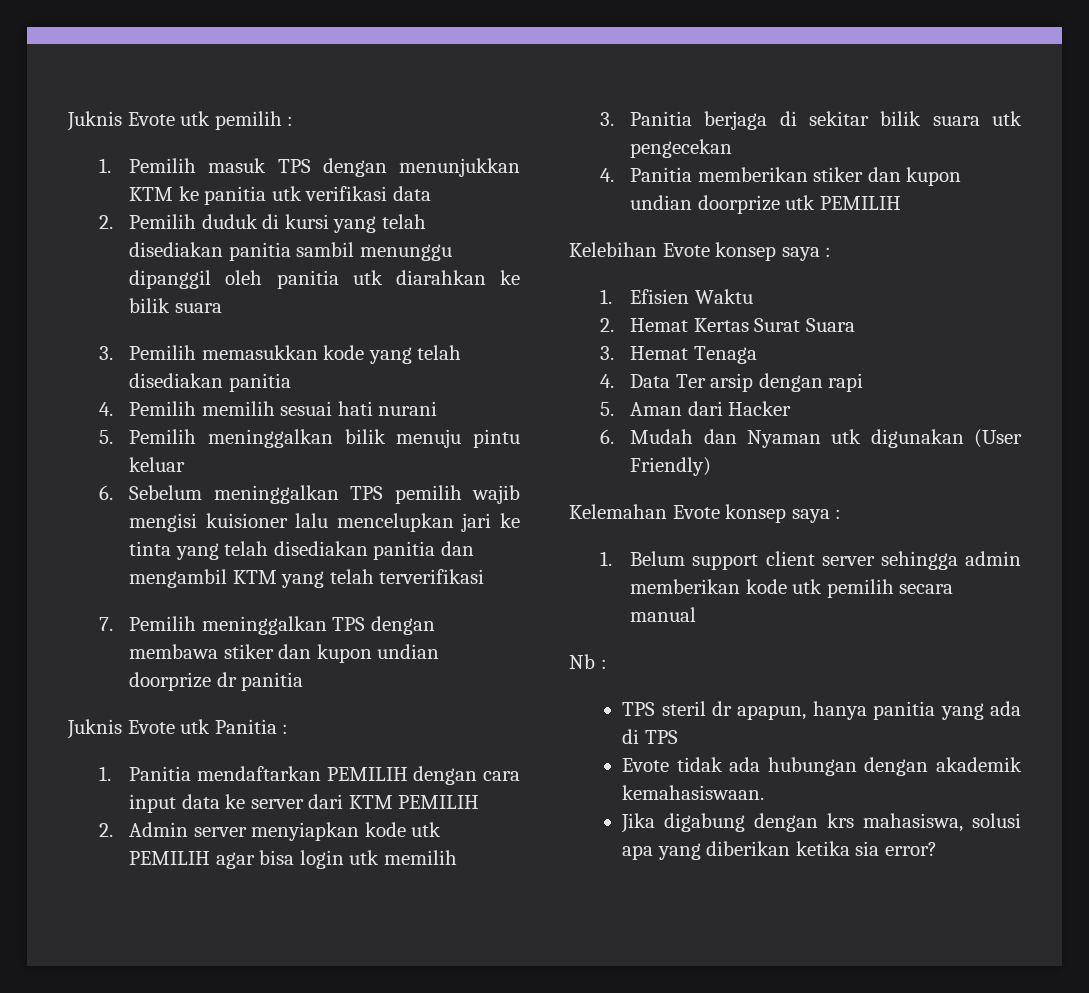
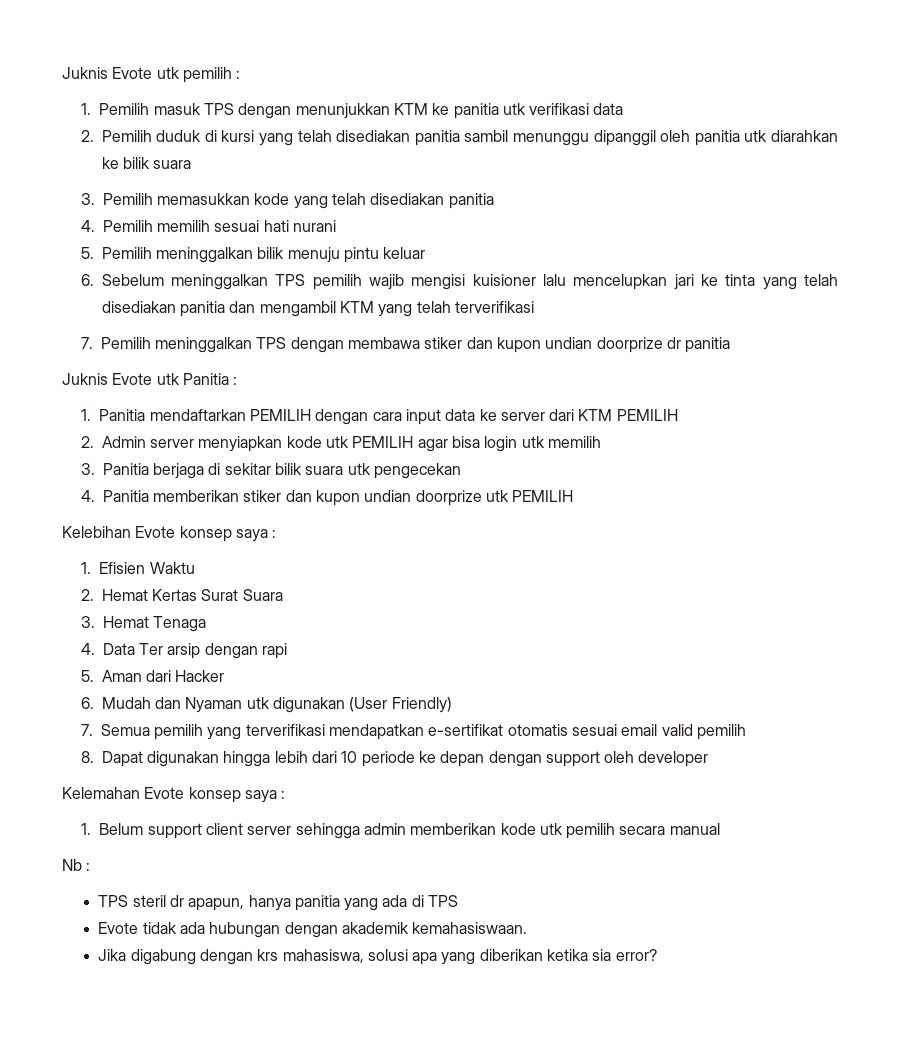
+ 7. Semua pemilih yang terverifikasi mendapatkan e-sertifikat otomatis sesuai email valid pemilih
+ 8. Dapat digunakan hingga lebih dari 10 periode ke depan dengan support oleh developer

